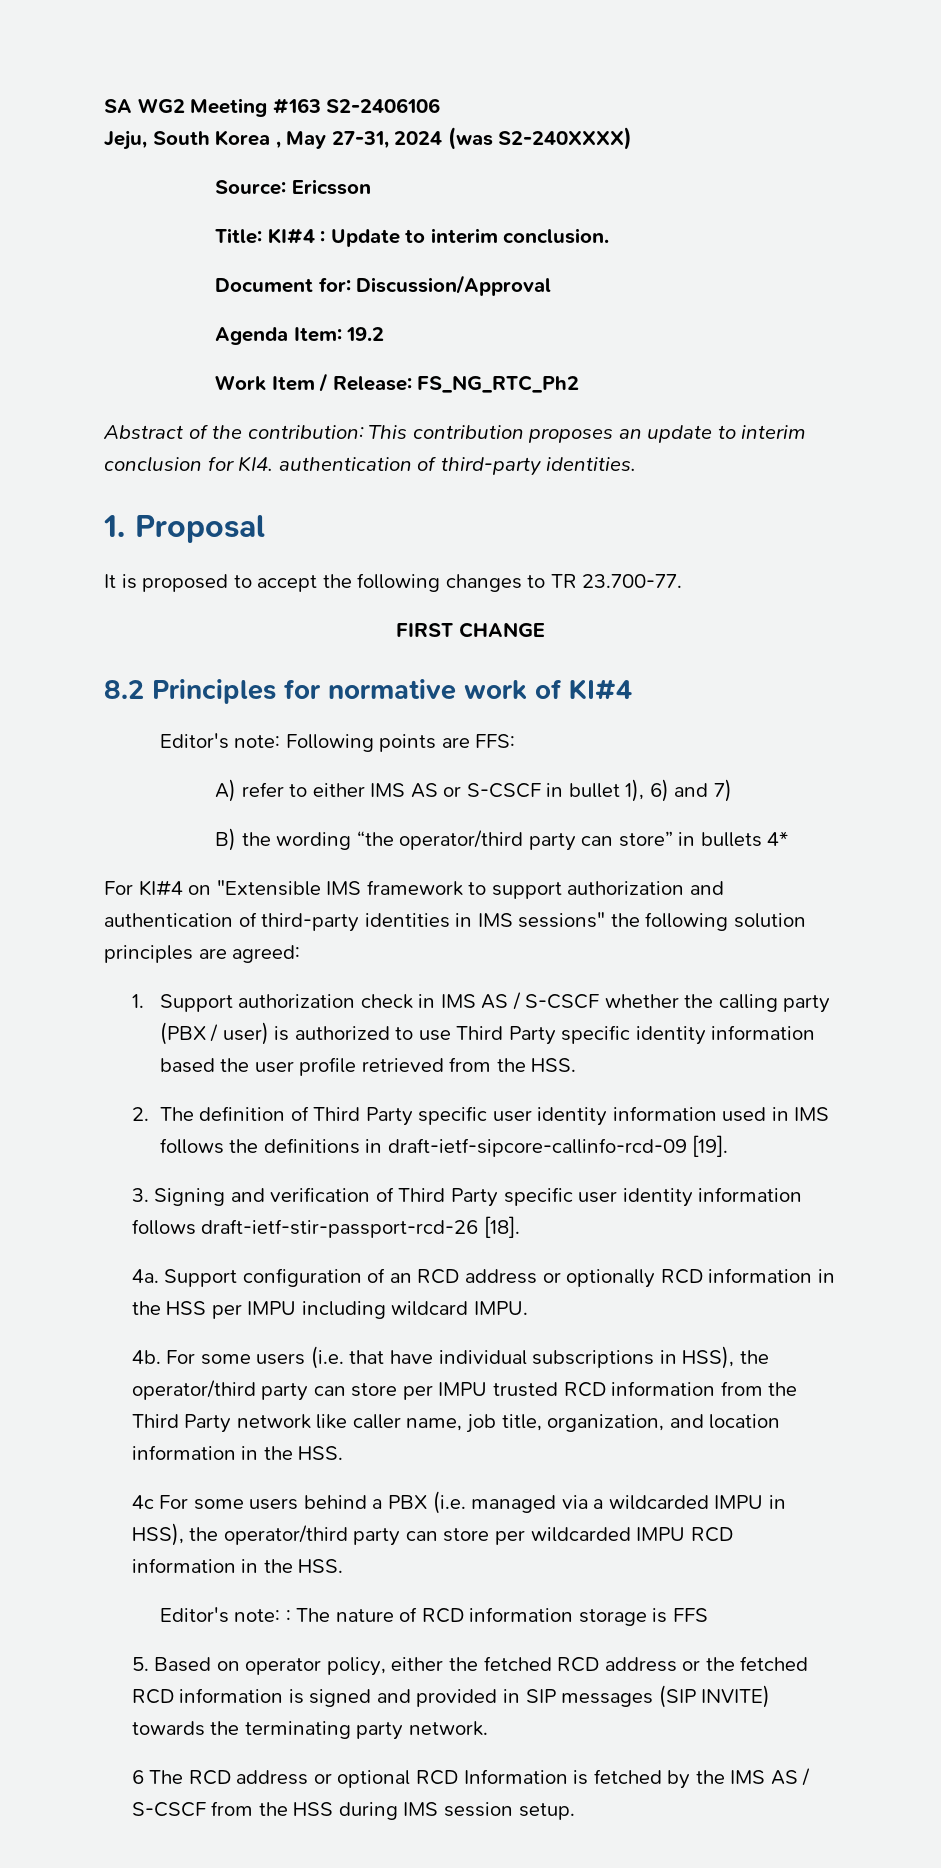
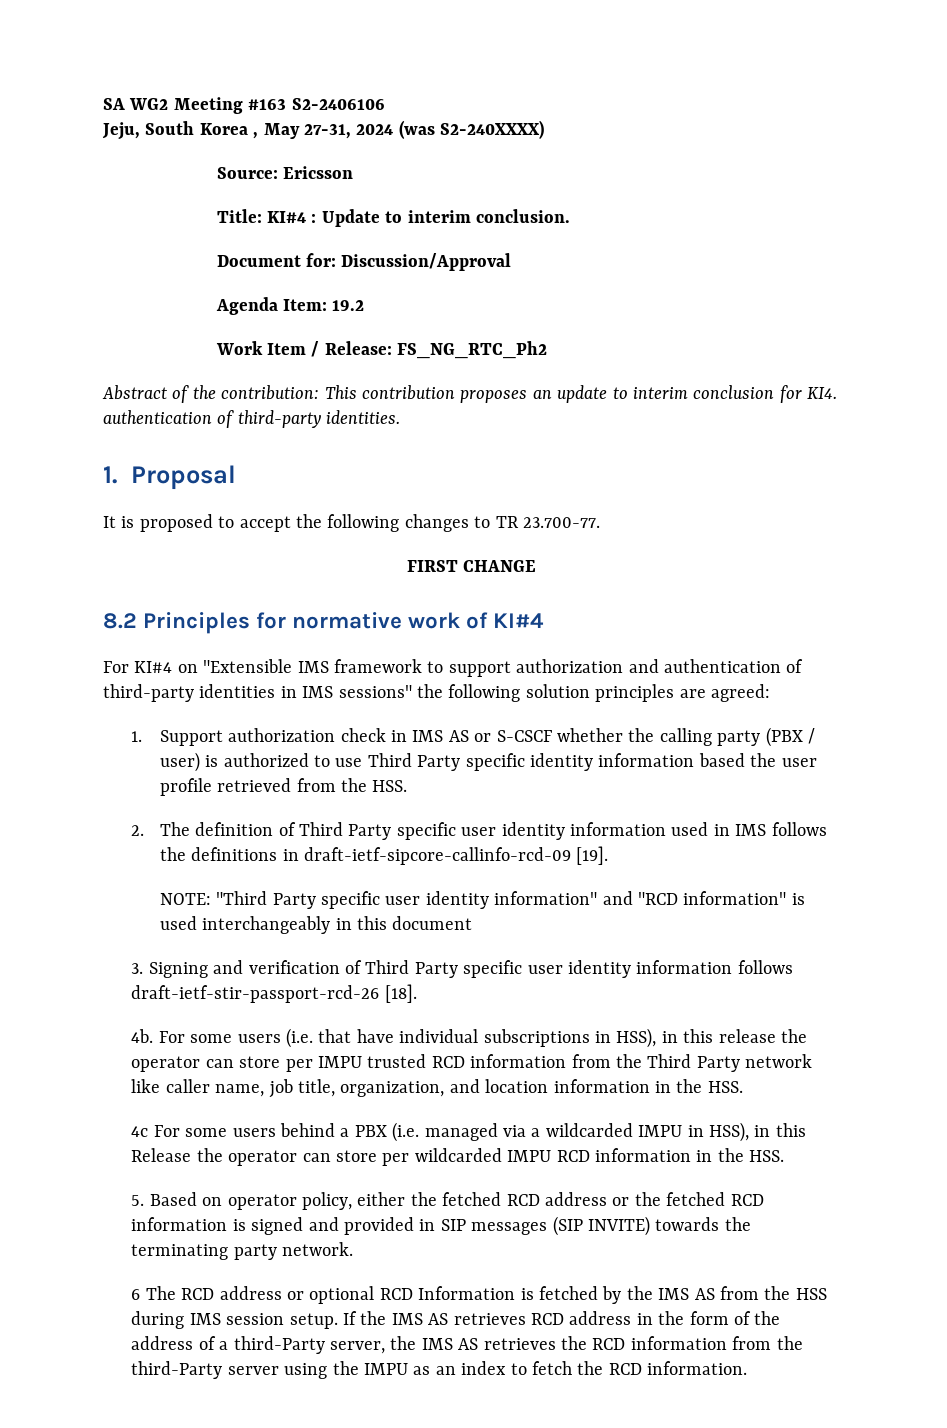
- Editor's note: Following points are FFS:
- A) refer to either IMS AS or S-CSCF in bullet 1), 6) and 7)
- B) the wording “the operator/third party can store” in bullets 4*
- 1. Support authorization check in IMS AS / S-CSCF whether the calling party (PBX / user) is authorized to use Third Party specific identity information based the user profile retrieved from the HSS.
+ 1. Support authorization check in IMS AS or S-CSCF whether the calling party (PBX / user) is authorized to use Third Party specific identity information based the user profile retrieved from the HSS.
+ NOTE: "Third Party specific user identity information" and "RCD information" is used interchangeably in this document
- 4a. Support configuration of an RCD address or optionally RCD information in the HSS per IMPU including wildcard IMPU.
- For some users (i.e. that have individual subscriptions in HSS), the operator/third party can store per IMPU trusted RCD information from the Third Party network like caller name, job title, organization, and location information in the HSS.
+ For some users (i.e. that have individual subscriptions in HSS), in this release the operator can store per IMPU trusted RCD information from the Third Party network like caller name, job title, organization, and location information in the HSS.
- 4c For some users behind a PBX (i.e. managed via a wildcarded IMPU in HSS), the operator/third party can store per wildcarded IMPU RCD information in the HSS.
+ 4c For some users behind a PBX (i.e. managed via a wildcarded IMPU in HSS), in this Release the operator can store per wildcarded IMPU RCD information in the HSS.
- Editor's note: : The nature of RCD information storage is FFS
- 6 The RCD address or optional RCD Information is fetched by the IMS AS / S-CSCF from the HSS during IMS session setup.
+ 6 The RCD address or optional RCD Information is fetched by the IMS AS from the HSS during IMS session setup.
+ If the IMS AS retrieves RCD address in the form of the address of a third-Party server, the IMS AS retrieves the RCD information from the third-Party server using the IMPU as an index to fetch the RCD information.

